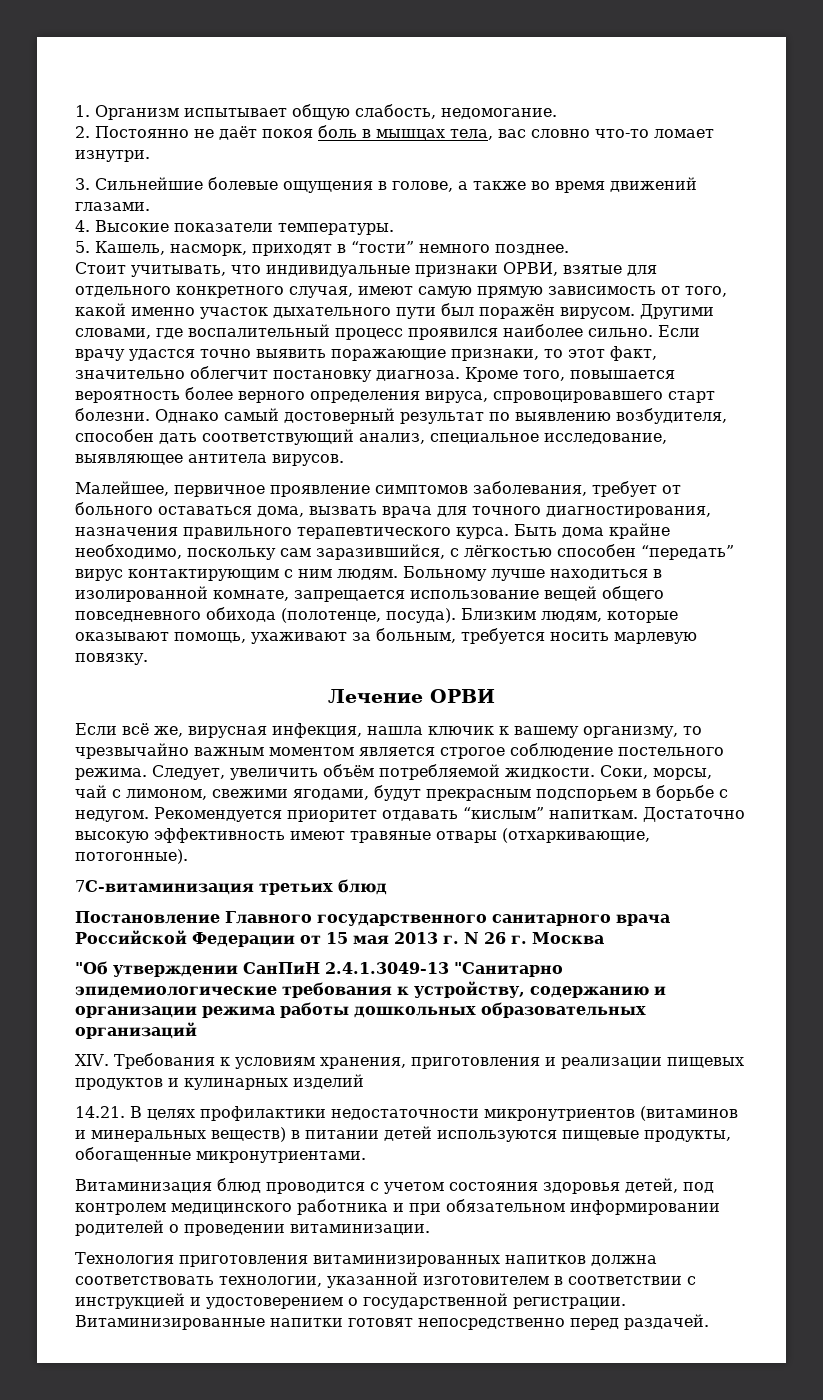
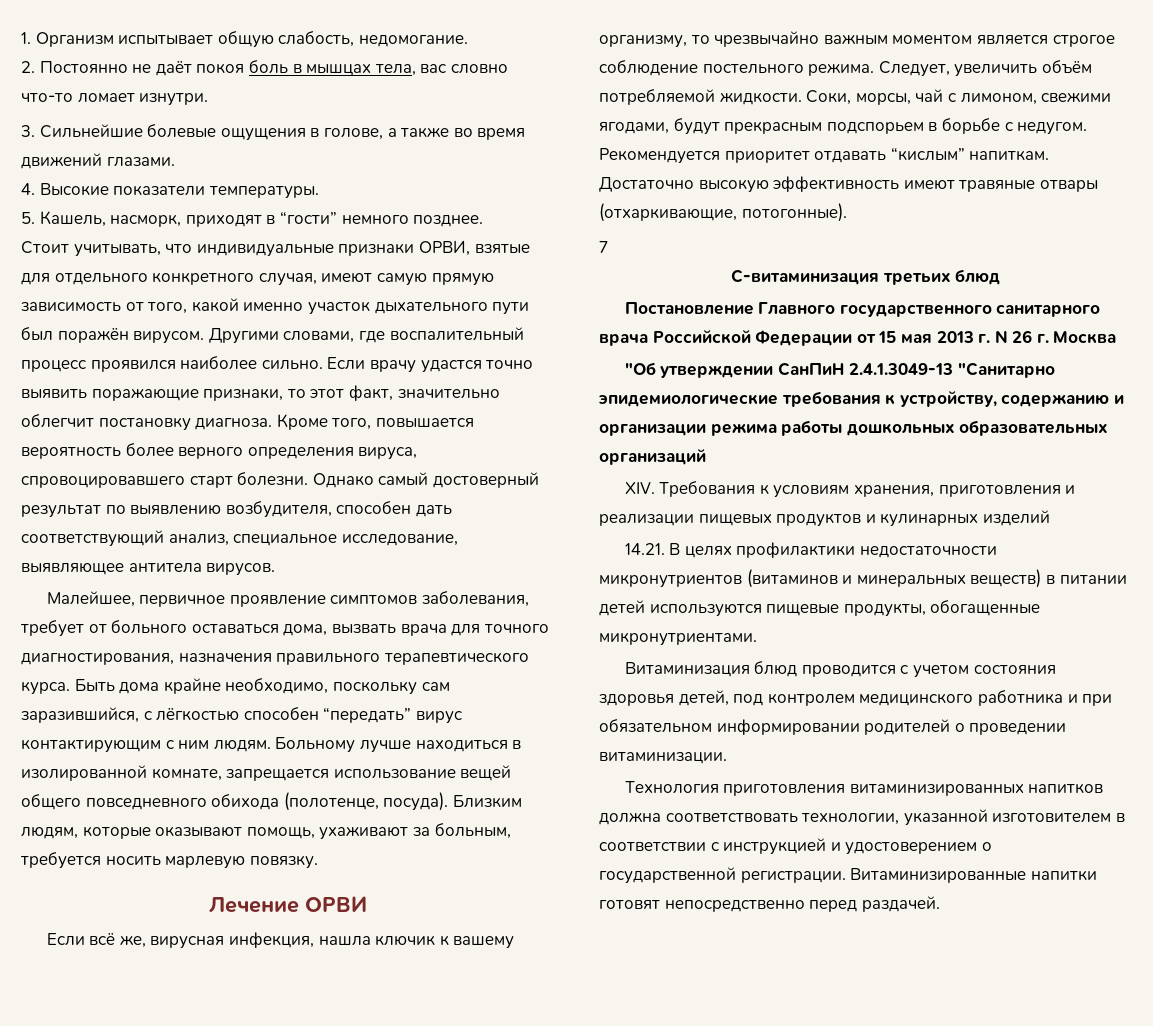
- 7С-витаминизация третьих блюд
+ 7
+ С-витаминизация третьих блюд

